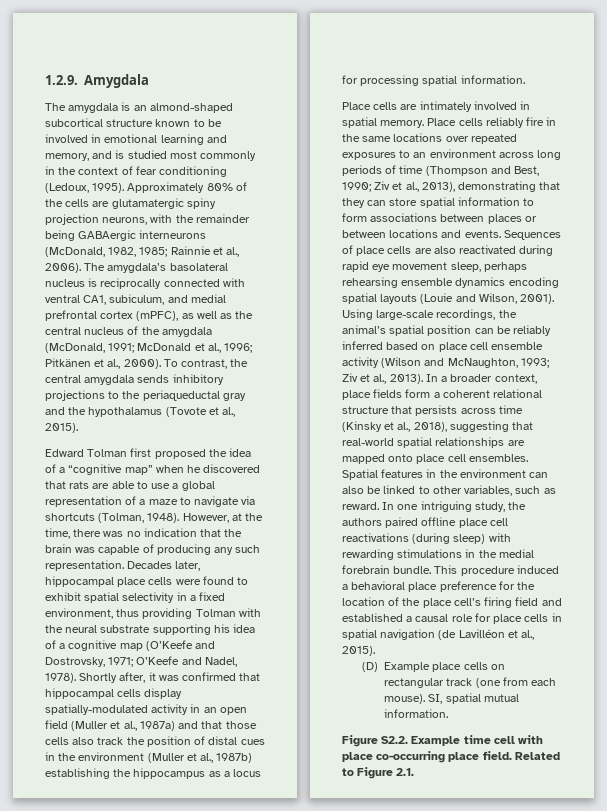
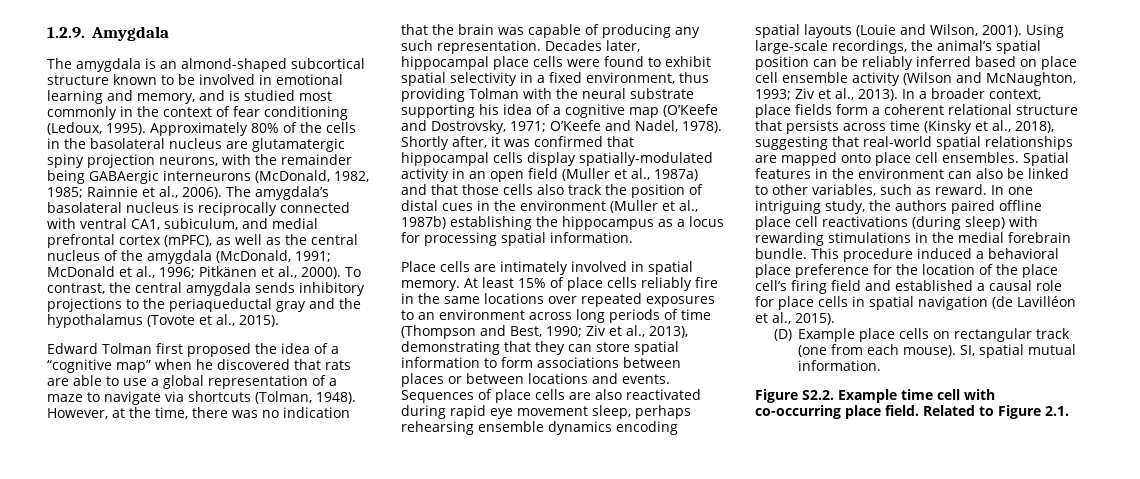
- Approximately 80% of the cells are glutamatergic spiny projection neurons, with the remainder being GABAergic interneurons (McDonald, 1982, 1985; Rainnie et al., 2006).
+ Approximately 80% of the cells in the basolateral nucleus are glutamatergic spiny projection neurons, with the remainder being GABAergic interneurons (McDonald, 1982, 1985; Rainnie et al., 2006).
- Place cells reliably fire in the same locations over repeated exposures to an environment across long periods of time (Thompson and Best, 1990; Ziv et al., 2013), demonstrating that they can store spatial information to form associations between places or between locations and events.
+ At least 15% of place cells reliably fire in the same locations over repeated exposures to an environment across long periods of time (Thompson and Best, 1990; Ziv et al., 2013), demonstrating that they can store spatial information to form associations between places or between locations and events.
- Figure S2.2. Example time cell with place co-occurring place field.
+ Figure S2.2. Example time cell with co-occurring place field.

